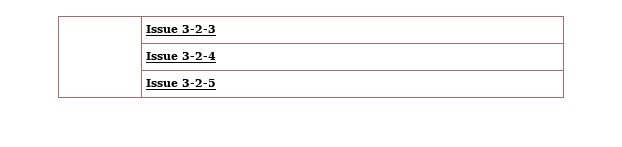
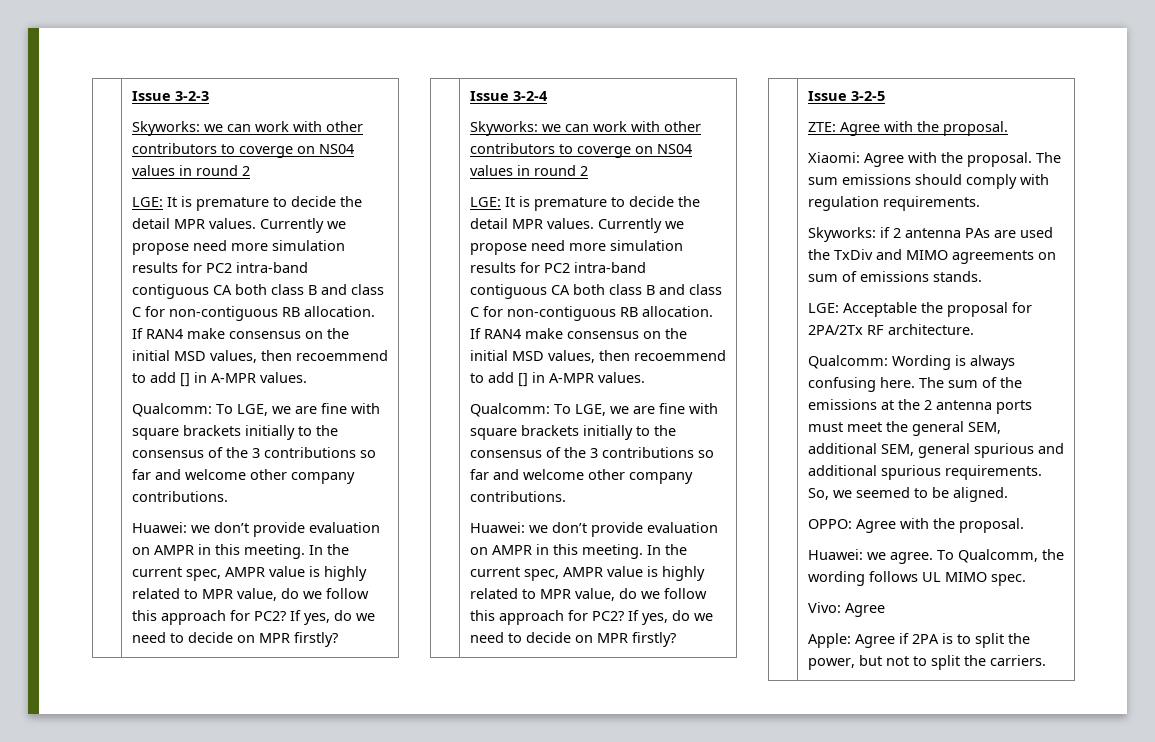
  Issue 3-2-3
+ Skyworks: we can work with other contributors to coverge on NS04 values in round 2
+ LGE: It is premature to decide the detail MPR values. Currently we propose need more simulation results for PC2 intra-band contiguous CA both class B and class C for non-contiguous RB allocation. If RAN4 make consensus on the initial MSD values, then recoemmend to add [] in A-MPR values.
+ Qualcomm: To LGE, we are fine with square brackets initially to the consensus of the 3 contributions so far and welcome other company contributions.
+ Huawei: we don’t provide evaluation on AMPR in this meeting. In the current spec, AMPR value is highly related to MPR value, do we follow this approach for PC2? If yes, do we need to decide on MPR firstly?
  | Issue 3-2-4
+ Skyworks: we can work with other contributors to coverge on NS04 values in round 2
+ LGE: It is premature to decide the detail MPR values. Currently we propose need more simulation results for PC2 intra-band contiguous CA both class B and class C for non-contiguous RB allocation. If RAN4 make consensus on the initial MSD values, then recoemmend to add [] in A-MPR values.
+ Qualcomm: To LGE, we are fine with square brackets initially to the consensus of the 3 contributions so far and welcome other company contributions.
+ Huawei: we don’t provide evaluation on AMPR in this meeting. In the current spec, AMPR value is highly related to MPR value, do we follow this approach for PC2? If yes, do we need to decide on MPR firstly?
  | Issue 3-2-5
+ ZTE: Agree with the proposal.
+ Xiaomi: Agree with the proposal. The sum emissions should comply with regulation requirements.
+ Skyworks: if 2 antenna PAs are used the TxDiv and MIMO agreements on sum of emissions stands.
+ LGE: Acceptable the proposal for 2PA/2Tx RF architecture.
+ Qualcomm: Wording is always confusing here. The sum of the emissions at the 2 antenna ports must meet the general SEM, additional SEM, general spurious and additional spurious requirements. So, we seemed to be aligned.
+ OPPO: Agree with the proposal.
+ Huawei: we agree. To Qualcomm, the wording follows UL MIMO spec.
+ Vivo: Agree
+ Apple: Agree if 2PA is to split the power, but not to split the carriers.

